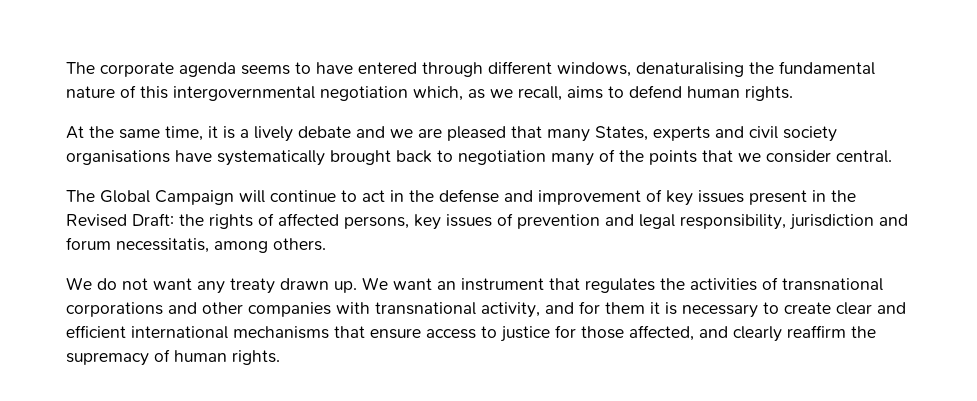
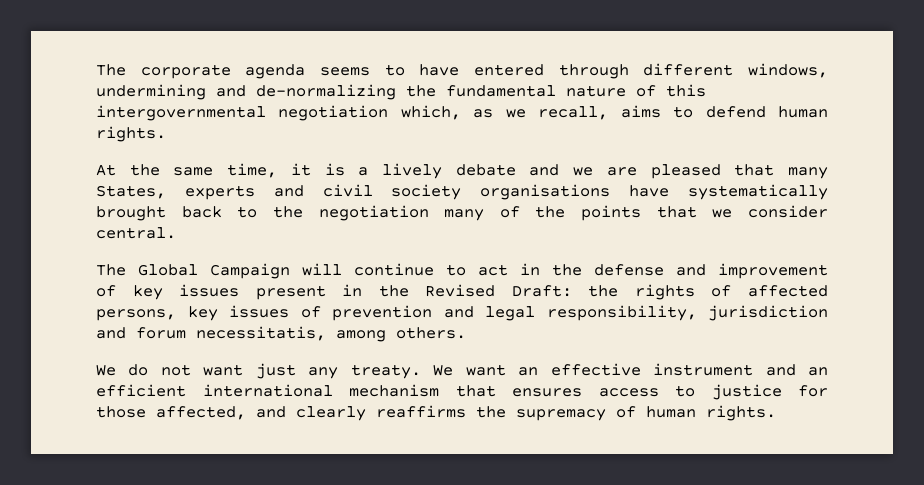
- The corporate agenda seems to have entered through different windows, denaturalising the fundamental nature of this intergovernmental negotiation which, as we recall, aims to defend human rights.
+ The corporate agenda seems to have entered through different windows, undermining and de-normalizing the fundamental nature of this intergovernmental negotiation which, as we recall, aims to defend human rights.
- At the same time, it is a lively debate and we are pleased that many States, experts and civil society organisations have systematically brought back to negotiation many of the points that we consider central.
+ At the same time, it is a lively debate and we are pleased that many States, experts and civil society organisations have systematically brought back to the negotiation many of the points that we consider central.
- We do not want any treaty drawn up. We want an instrument that regulates the activities of transnational corporations and other companies with transnational activity, and for them it is necessary to create clear and efficient international mechanisms that ensure access to justice for those affected, and clearly reaffirm the supremacy of human rights.
+ We do not want just any treaty. We want an effective instrument and an efficient international mechanism that ensures access to justice for those affected, and clearly reaffirms the supremacy of human rights.

